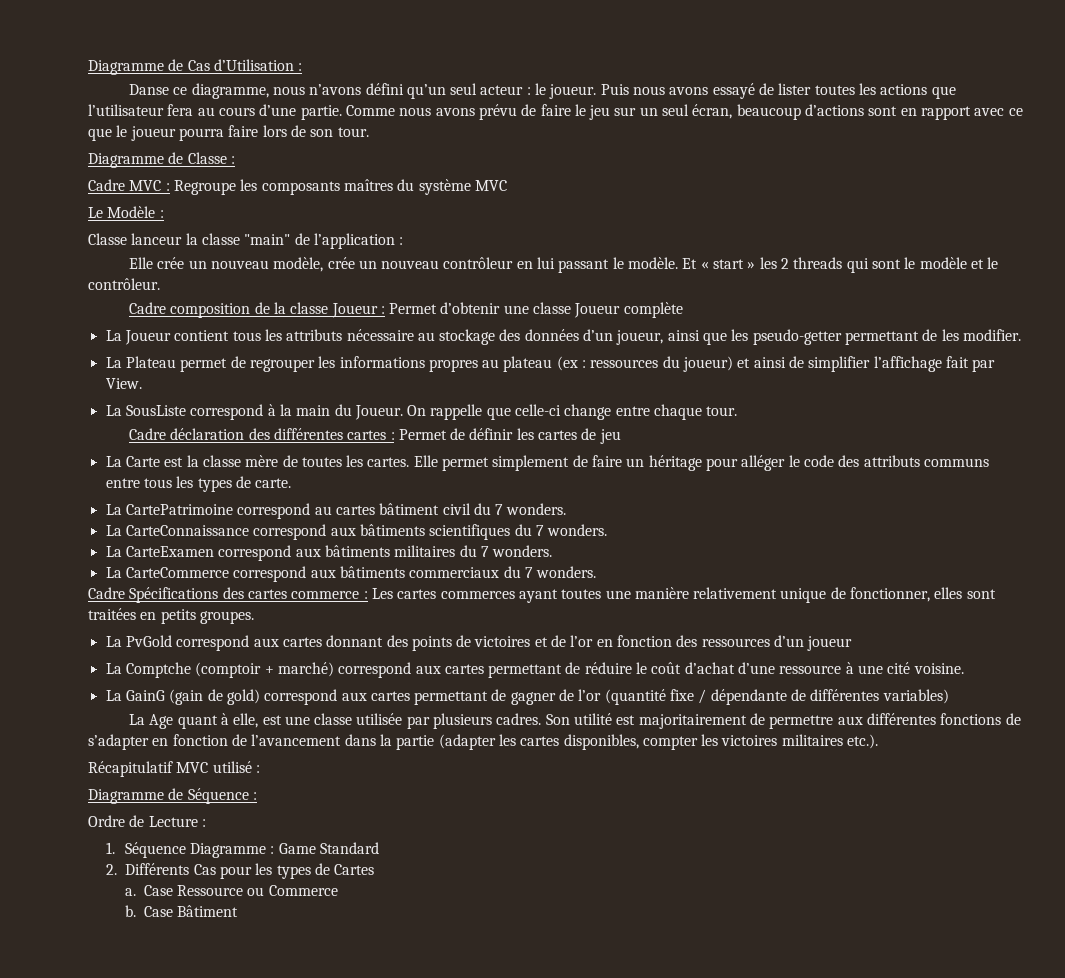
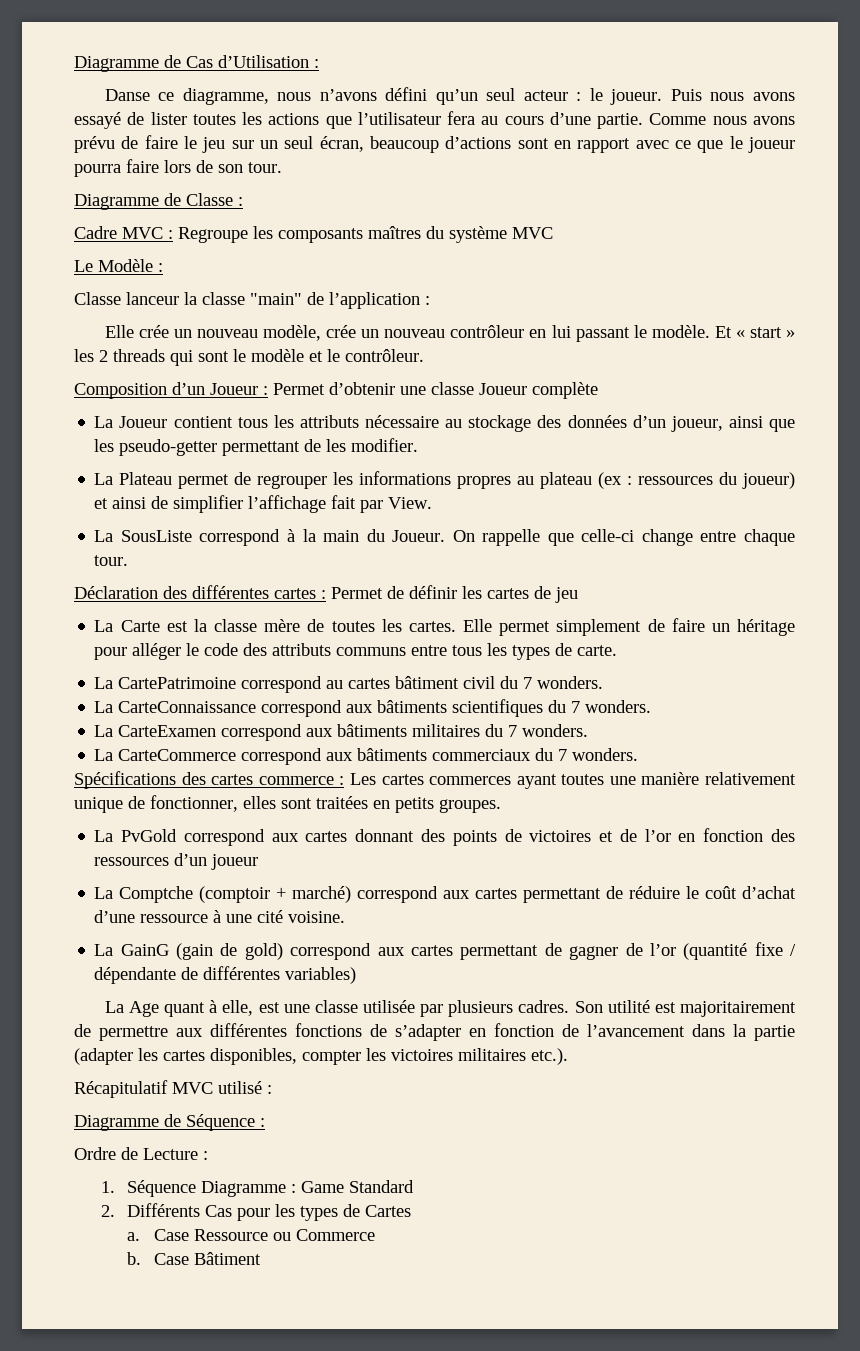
- Cadre composition de la classe Joueur : Permet d’obtenir une classe Joueur complète
+ Composition d’un Joueur : Permet d’obtenir une classe Joueur complète
- Cadre déclaration des différentes cartes : Permet de définir les cartes de jeu
+ Déclaration des différentes cartes : Permet de définir les cartes de jeu
- Cadre Spécifications des cartes commerce : Les cartes commerces ayant toutes une manière relativement unique de fonctionner, elles sont traitées en petits groupes.
+ Spécifications des cartes commerce : Les cartes commerces ayant toutes une manière relativement unique de fonctionner, elles sont traitées en petits groupes.

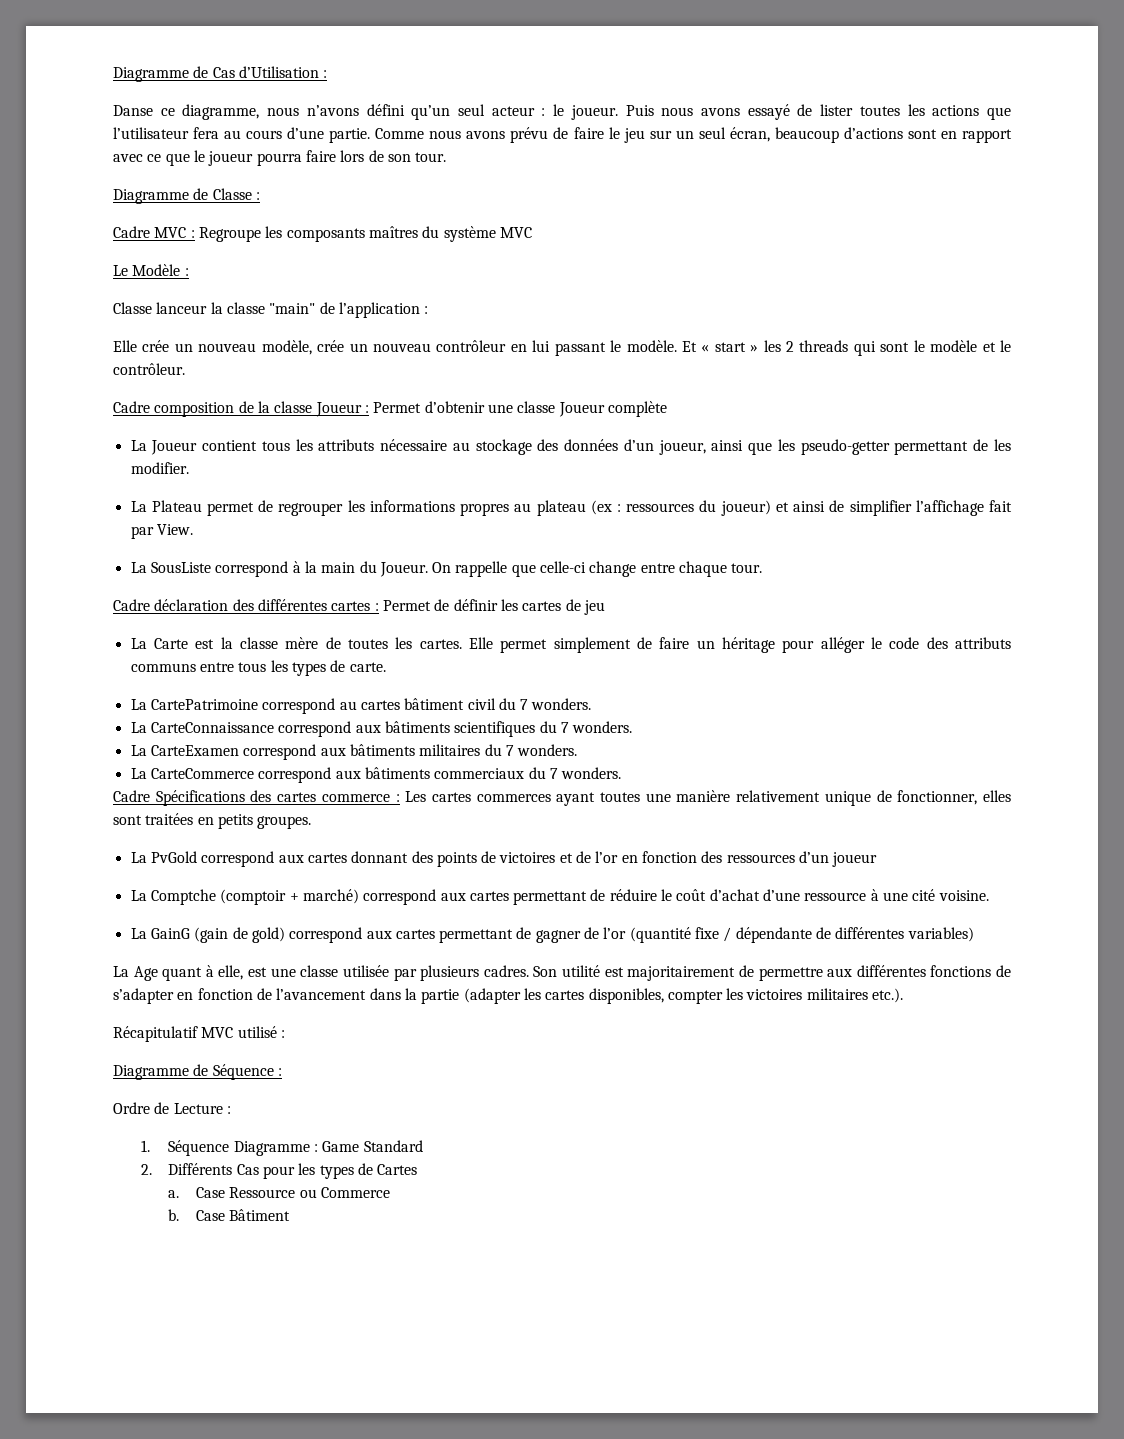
- Composition d’un Joueur : Permet d’obtenir une classe Joueur complète
+ Cadre composition de la classe Joueur : Permet d’obtenir une classe Joueur complète
- Déclaration des différentes cartes : Permet de définir les cartes de jeu
+ Cadre déclaration des différentes cartes : Permet de définir les cartes de jeu
- Spécifications des cartes commerce : Les cartes commerces ayant toutes une manière relativement unique de fonctionner, elles sont traitées en petits groupes.
+ Cadre Spécifications des cartes commerce : Les cartes commerces ayant toutes une manière relativement unique de fonctionner, elles sont traitées en petits groupes.

